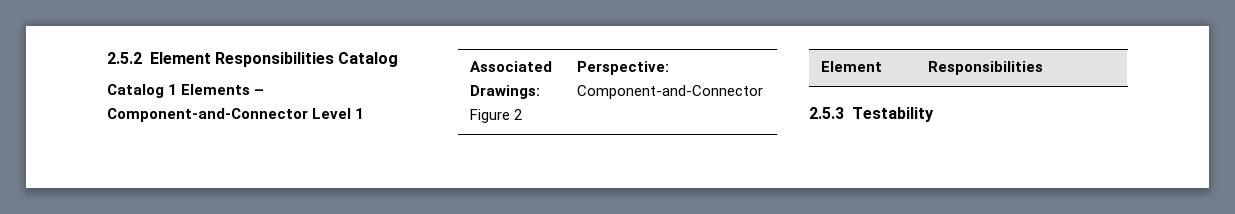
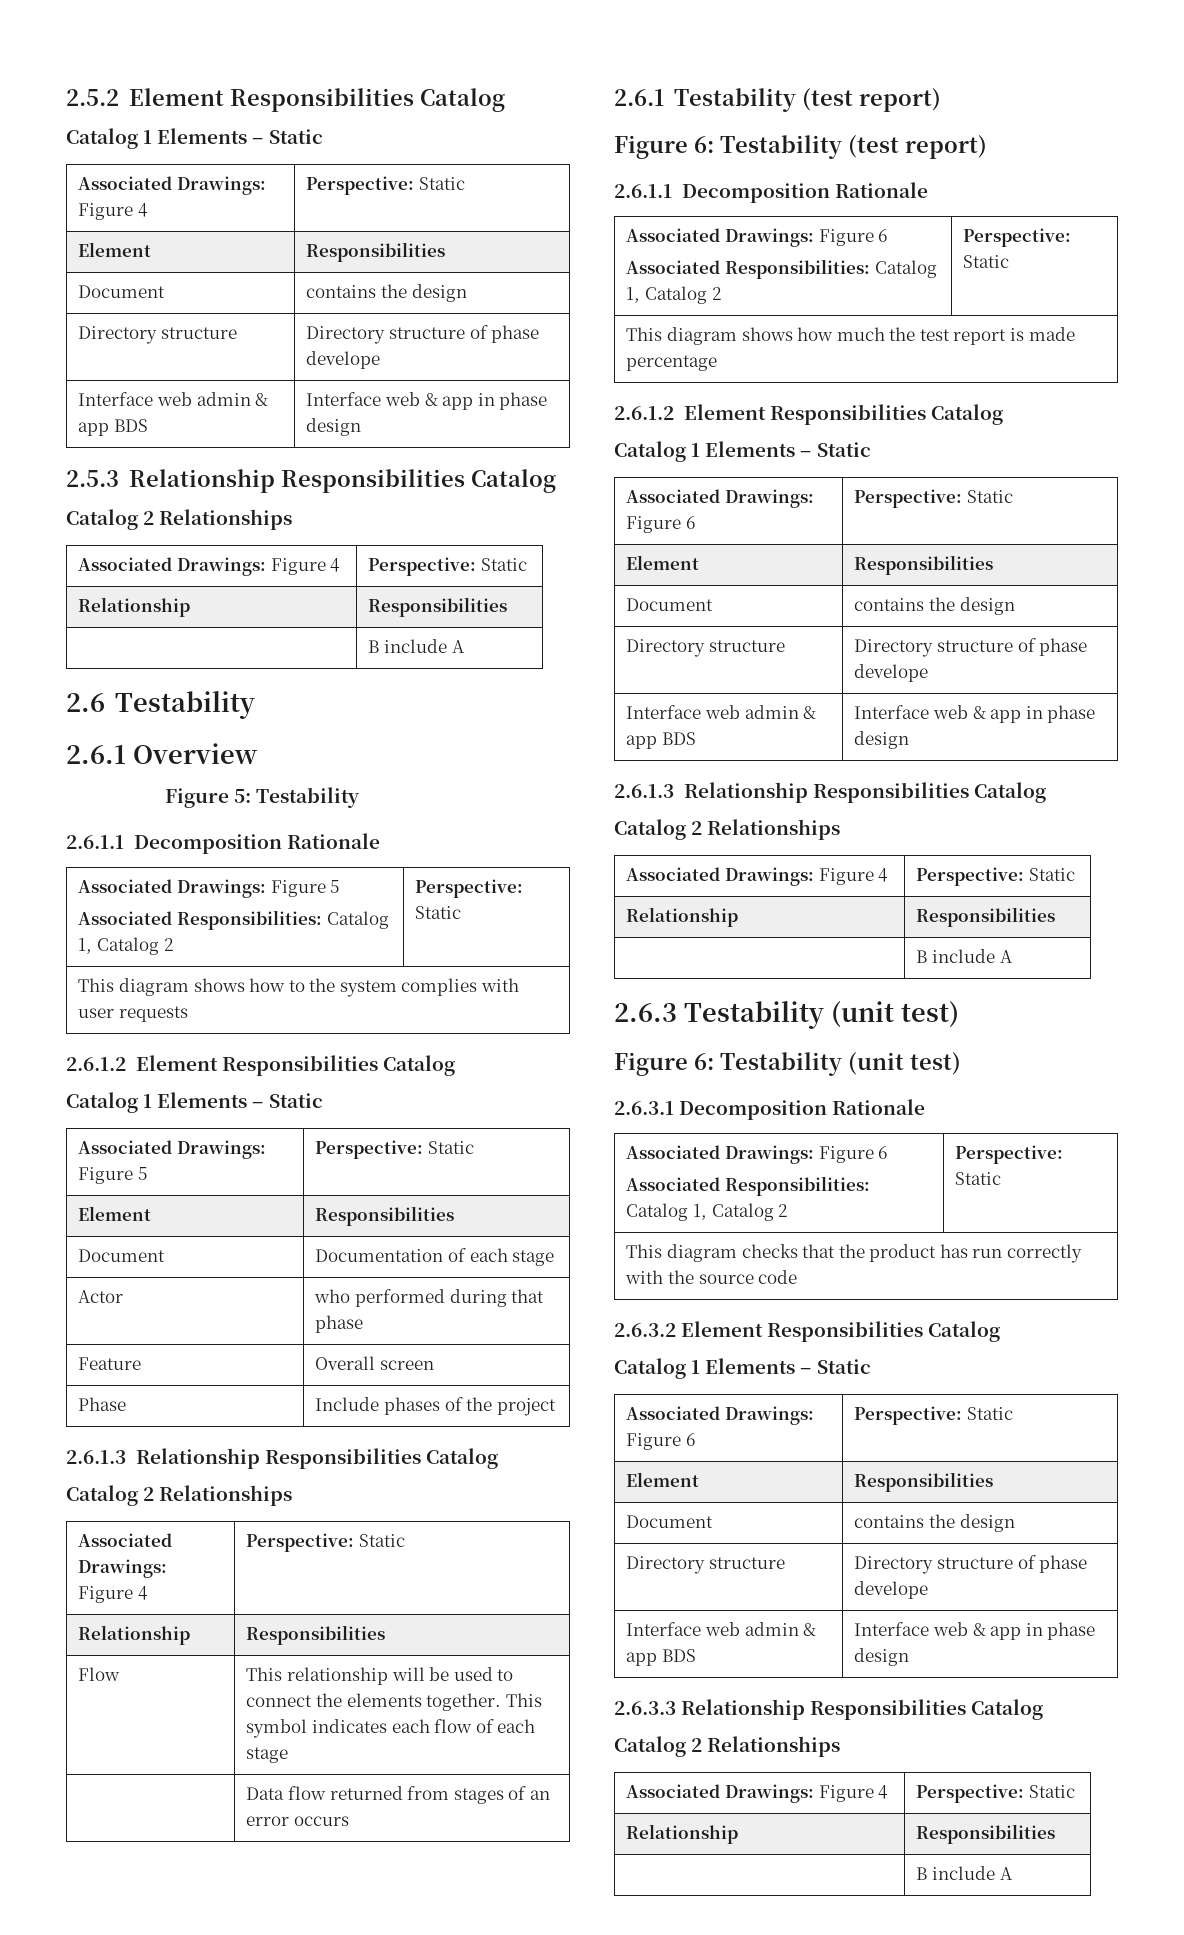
  2.5.2 Element Responsibilities Catalog
- Catalog 1 Elements – Component-and-Connector Level 1
- Associated Drawings: Figure 2 | Perspective: Component-and-Connector
+ Catalog 1 Elements – Static
+ Associated Drawings: Figure 4 | Perspective: Static
  Element | Responsibilities
- 2.5.3 Testability
+ Document | contains the design
+ Directory structure | Directory structure of phase develope
+ Interface web admin & app BDS | Interface web & app in phase design
+ 2.5.3 Relationship Responsibilities Catalog
+ Catalog 2 Relationships
+ Associated Drawings: Figure 4 | Perspective: Static
+ Relationship | Responsibilities
+ | B include A
+ 2.6 Testability
+ 2.6.1 Overview
+ Figure 5: Testability
+ 2.6.1.1 Decomposition Rationale
+ Associated Drawings: Figure 5
+ Associated Responsibilities: Catalog 1, Catalog 2 | Perspective: Static
+ This diagram shows how to the system complies with user requests
+ 2.6.1.2 Element Responsibilities Catalog
+ Catalog 1 Elements – Static
+ Associated Drawings: Figure 5 | Perspective: Static
+ Element | Responsibilities
+ Document | Documentation of each stage
+ Actor | who performed during that phase
+ Feature | Overall screen
+ Phase | Include phases of the project
+ 2.6.1.3 Relationship Responsibilities Catalog
+ Catalog 2 Relationships
+ Associated Drawings: Figure 4 | Perspective: Static
+ Relationship | Responsibilities
+ Flow | This relationship will be used to connect the elements together. This symbol indicates each flow of each stage
+ | Data flow returned from stages of an error occurs
+ 2.6.1 Testability (test report)
+ Figure 6: Testability (test report)
+ 2.6.1.1 Decomposition Rationale
+ Associated Drawings: Figure 6
+ Associated Responsibilities: Catalog 1, Catalog 2 | Perspective: Static
+ This diagram shows how much the test report is made percentage
+ 2.6.1.2 Element Responsibilities Catalog
+ Catalog 1 Elements – Static
+ Associated Drawings: Figure 6 | Perspective: Static
+ Element | Responsibilities
+ Document | contains the design
+ Directory structure | Directory structure of phase develope
+ Interface web admin & app BDS | Interface web & app in phase design
+ 2.6.1.3 Relationship Responsibilities Catalog
+ Catalog 2 Relationships
+ Associated Drawings: Figure 4 | Perspective: Static
+ Relationship | Responsibilities
+ | B include A
+ 2.6.3 Testability (unit test)
+ Figure 6: Testability (unit test)
+ 2.6.3.1 Decomposition Rationale
+ Associated Drawings: Figure 6
+ Associated Responsibilities: Catalog 1, Catalog 2 | Perspective: Static
+ This diagram checks that the product has run correctly with the source code
+ 2.6.3.2 Element Responsibilities Catalog
+ Catalog 1 Elements – Static
+ Associated Drawings: Figure 6 | Perspective: Static
+ Element | Responsibilities
+ Document | contains the design
+ Directory structure | Directory structure of phase develope
+ Interface web admin & app BDS | Interface web & app in phase design
+ 2.6.3.3 Relationship Responsibilities Catalog
+ Catalog 2 Relationships
+ Associated Drawings: Figure 4 | Perspective: Static
+ Relationship | Responsibilities
+ | B include A

